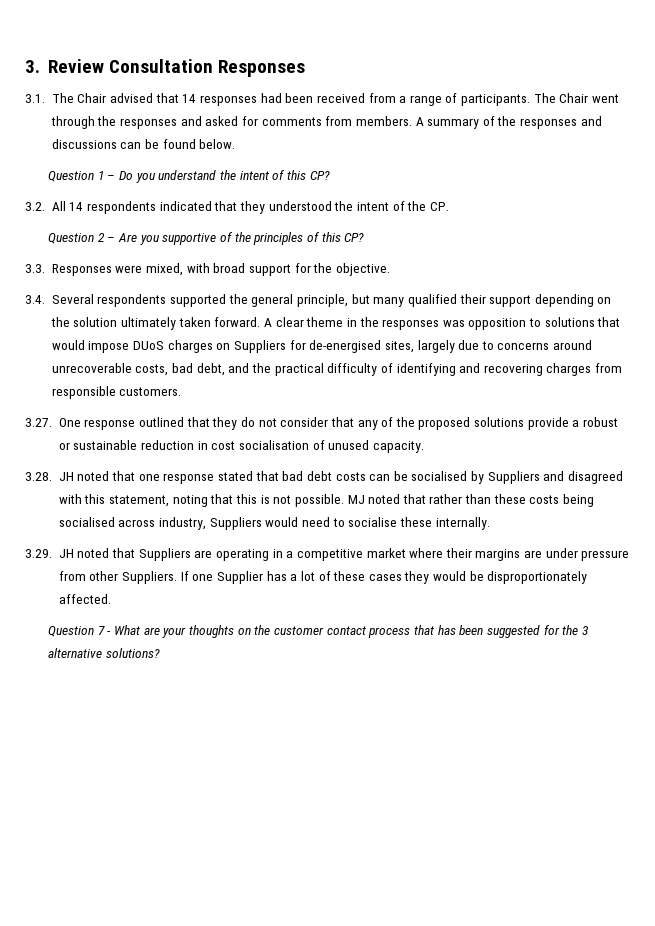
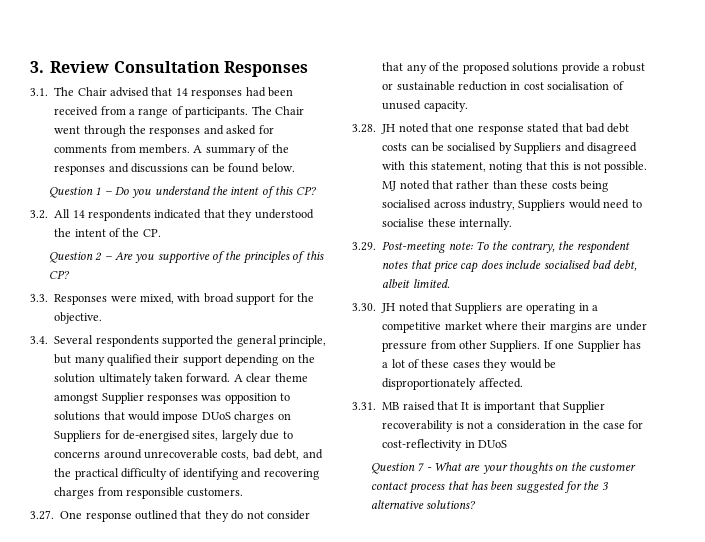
- A clear theme in the responses was opposition to solutions that would impose DUoS charges on Suppliers for de-energised sites, largely due to concerns around unrecoverable costs, bad debt, and the practical difficulty of identifying and recovering charges from responsible customers.
+ A clear theme amongst Supplier responses was opposition to solutions that would impose DUoS charges on Suppliers for de-energised sites, largely due to concerns around unrecoverable costs, bad debt, and the practical difficulty of identifying and recovering charges from responsible customers.
- 3.29. JH noted that Suppliers are operating in a competitive market where their margins are under pressure from other Suppliers.
+ 3.29. Post-meeting note: To the contrary, the respondent notes that price cap does include socialised bad debt, albeit limited.
+ 3.30. JH noted that Suppliers are operating in a competitive market where their margins are under pressure from other Suppliers.
+ 3.31. MB raised that It is important that Supplier recoverability is not a consideration in the case for cost-reflectivity in DUoS

